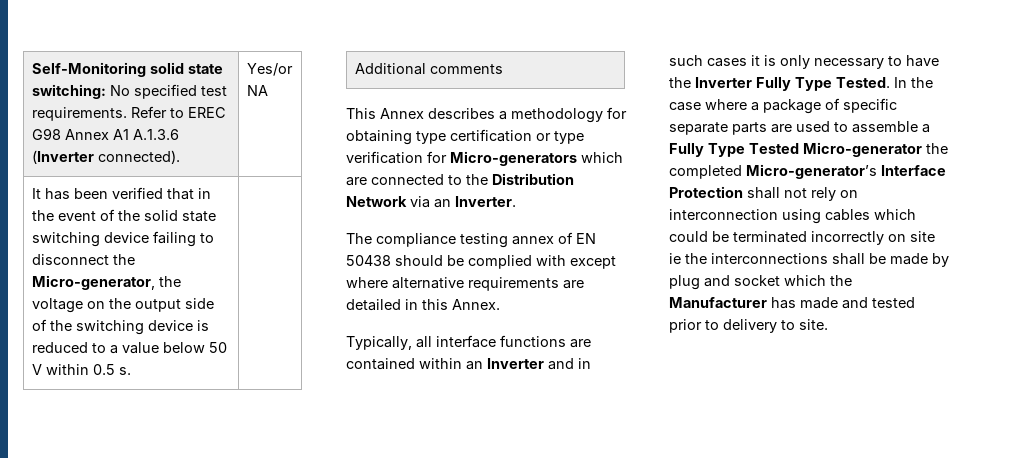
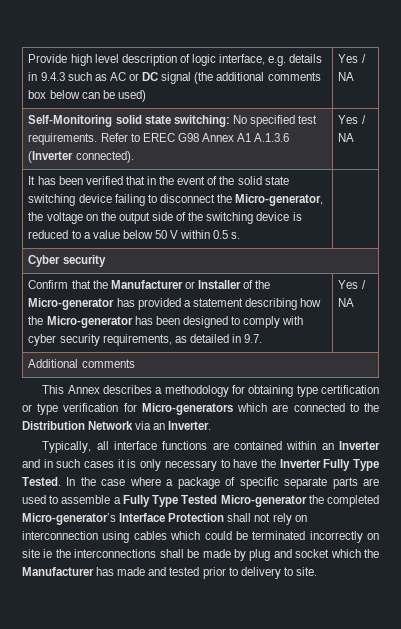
+ Provide high level description of logic interface, e.g. details in 9.4.3 such as AC or DC signal (the additional comments box below can be used) | Yes / NA
- Self-Monitoring solid state switching: No specified test requirements. Refer to EREC G98 Annex A1 A.1.3.6 (Inverter connected). | Yes/or NA
+ Self-Monitoring solid state switching: No specified test requirements. Refer to EREC G98 Annex A1 A.1.3.6 (Inverter connected). | Yes / NA
+ Cyber security
+ Confirm that the Manufacturer or Installer of the Micro-generator has provided a statement describing how the Micro-generator has been designed to comply with cyber security requirements, as detailed in 9.7. | Yes / NA
- The compliance testing annex of EN 50438 should be complied with except where alternative requirements are detailed in this Annex.

